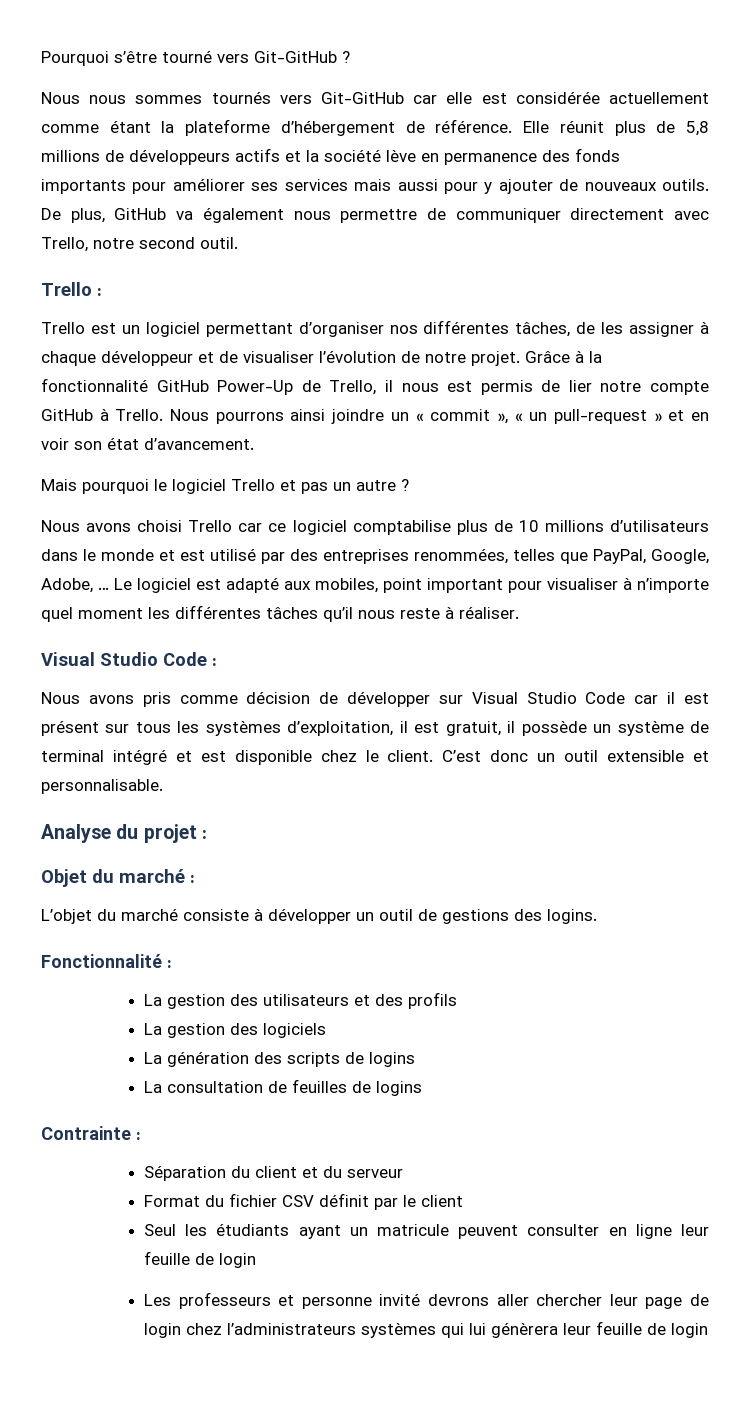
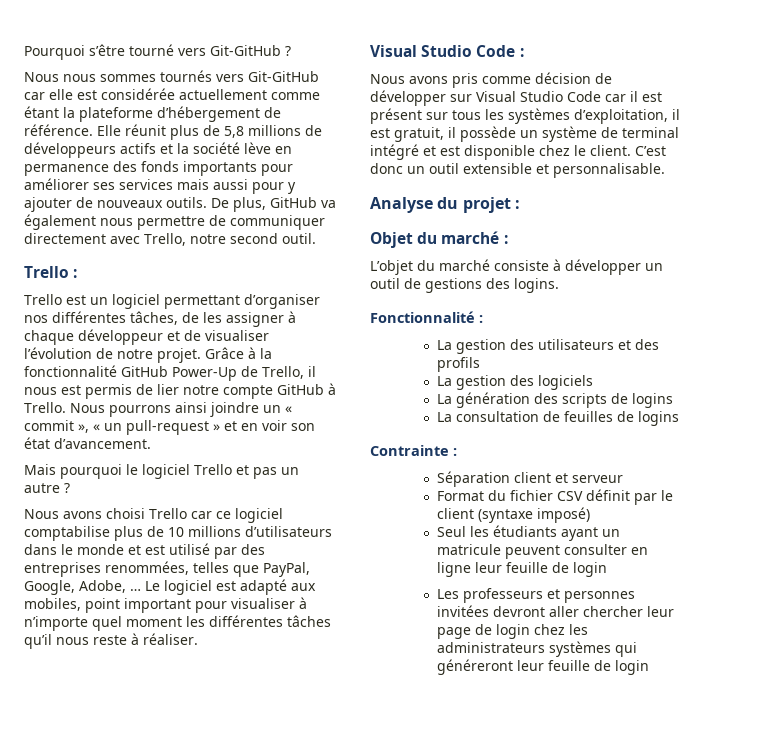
- Séparation du client et du serveur
+ Séparation client et serveur
- Format du fichier CSV définit par le client
+ Format du fichier CSV définit par le client (syntaxe imposé)
- Les professeurs et personne invité devrons aller chercher leur page de login chez l’administrateurs systèmes qui lui génèrera leur feuille de login
+ Les professeurs et personnes invitées devront aller chercher leur page de login chez les administrateurs systèmes qui généreront leur feuille de login

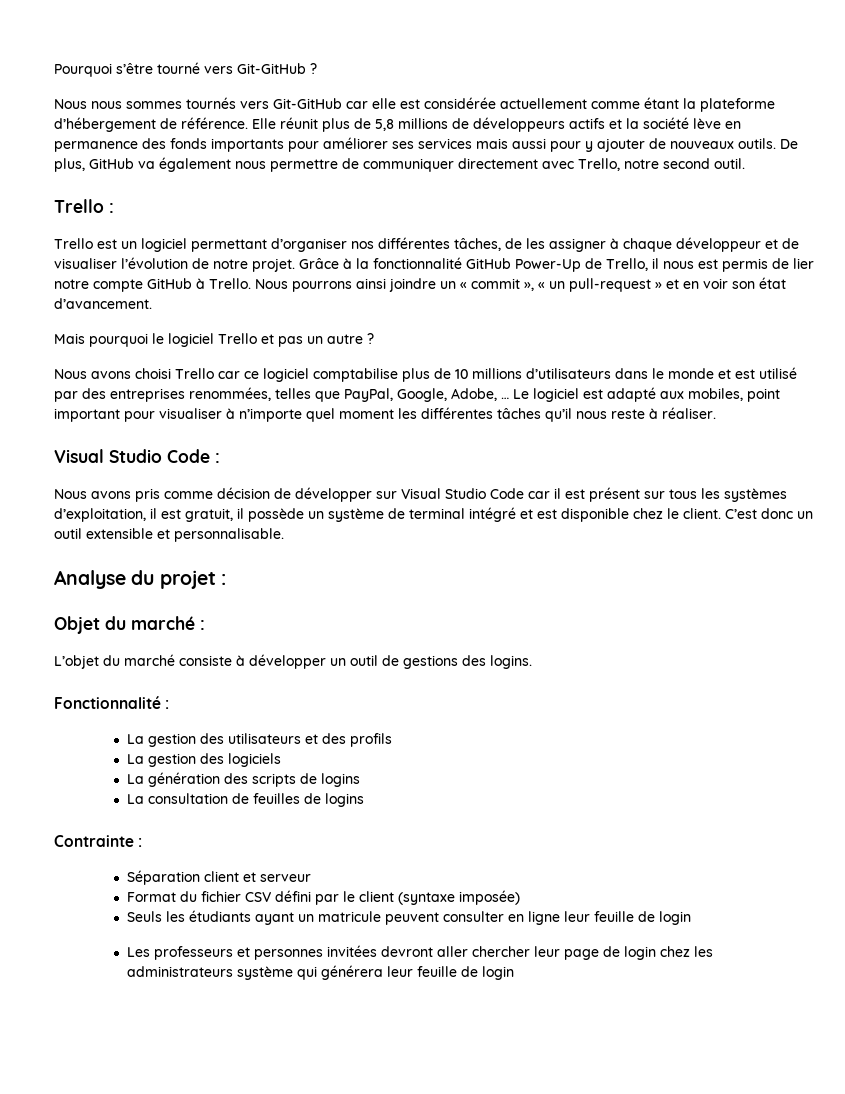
- Format du fichier CSV définit par le client (syntaxe imposé)
- Seul les étudiants ayant un matricule peuvent consulter en ligne leur feuille de login
+ Format du fichier CSV défini par le client (syntaxe imposée)
+ Seuls les étudiants ayant un matricule peuvent consulter en ligne leur feuille de login
- Les professeurs et personnes invitées devront aller chercher leur page de login chez les administrateurs systèmes qui généreront leur feuille de login
+ Les professeurs et personnes invitées devront aller chercher leur page de login chez les administrateurs système qui générera leur feuille de login

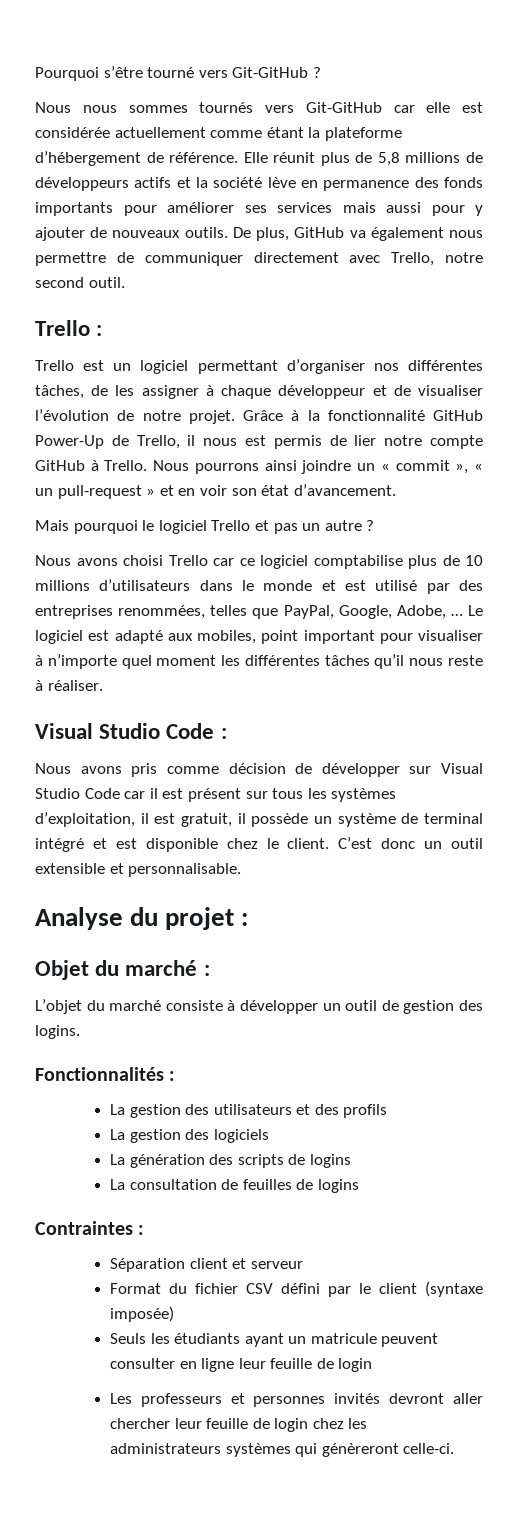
- L’objet du marché consiste à développer un outil de gestions des logins.
+ L’objet du marché consiste à développer un outil de gestion des logins.
- Fonctionnalité :
+ Fonctionnalités :
- Contrainte :
+ Contraintes :
- Les professeurs et personnes invitées devront aller chercher leur page de login chez les administrateurs système qui générera leur feuille de login
+ Les professeurs et personnes invités devront aller chercher leur feuille de login chez les administrateurs systèmes qui génèreront celle-ci.

